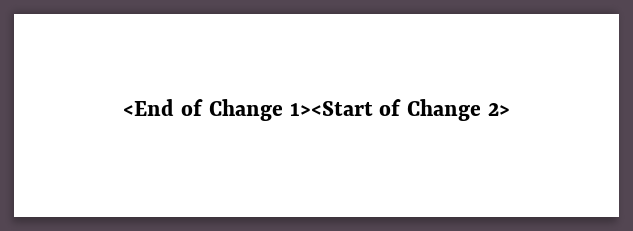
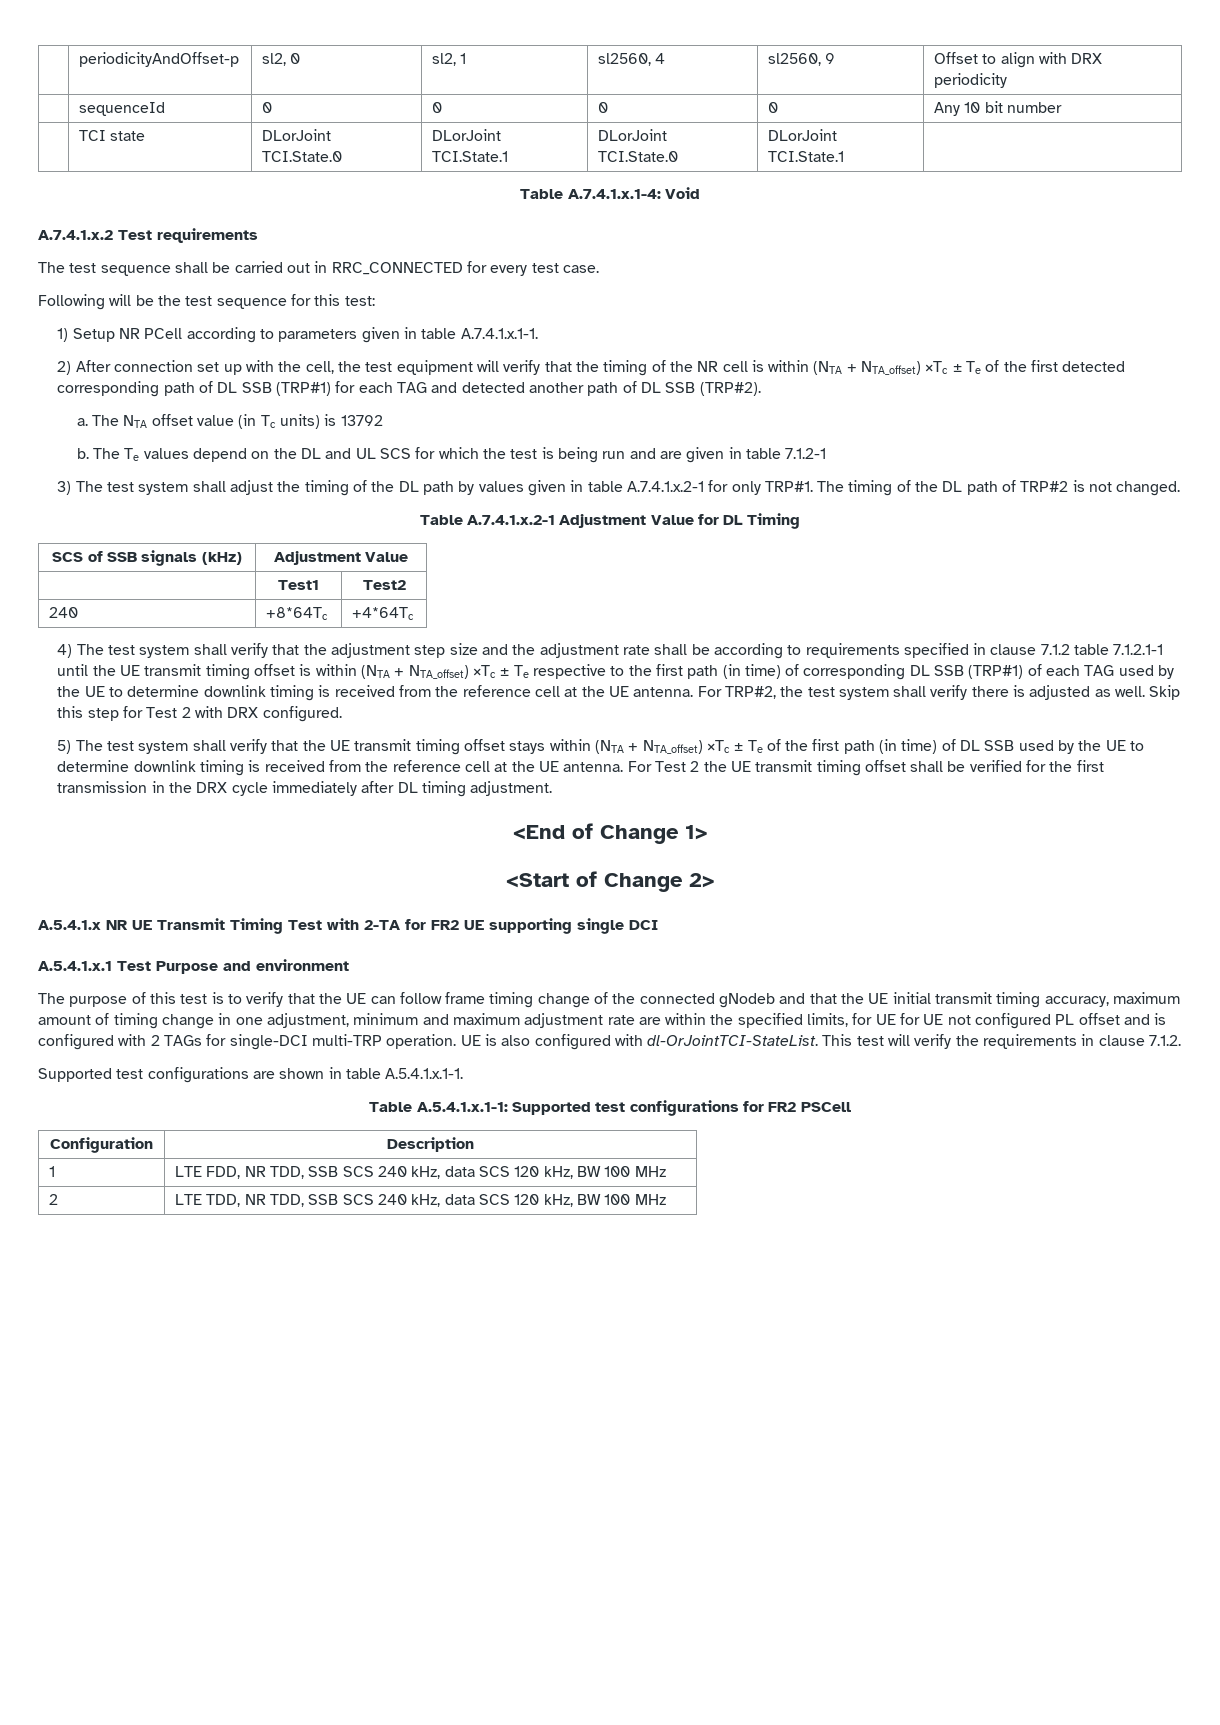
+ | periodicityAndOffset-p | sl2, 0 | sl2, 1 | sl2560, 4 | sl2560, 9 | Offset to align with DRX periodicity
+ | sequenceId | 0 | 0 | 0 | 0 | Any 10 bit number
+ | TCI state | DLorJoint TCI.State.0 | DLorJoint TCI.State.1 | DLorJoint TCI.State.0 | DLorJoint TCI.State.1 |
+ Table A.7.4.1.x.1-4: Void
+ A.7.4.1.x.2 Test requirements
+ The test sequence shall be carried out in RRC_CONNECTED for every test case.
+ Following will be the test sequence for this test:
+ 1) Setup NR PCell according to parameters given in table A.7.4.1.x.1-1.
+ 2) After connection set up with the cell, the test equipment will verify that the timing of the NR cell is within (NTA + NTA_offset) ×Tc ± Te of the first detected corresponding path of DL SSB (TRP#1) for each TAG and detected another path of DL SSB (TRP#2).
+ a. The NTA offset value (in Tc units) is 13792
+ b. The Te values depend on the DL and UL SCS for which the test is being run and are given in table 7.1.2-1
+ 3) The test system shall adjust the timing of the DL path by values given in table A.7.4.1.x.2-1 for only TRP#1. The timing of the DL path of TRP#2 is not changed.
+ Table A.7.4.1.x.2-1 Adjustment Value for DL Timing
+ SCS of SSB signals (kHz) | Adjustment Value
+ | Test1 | Test2
+ 240 | +8*64Tc | +4*64Tc
+ 4) The test system shall verify that the adjustment step size and the adjustment rate shall be according to requirements specified in clause 7.1.2 table 7.1.2.1-1 until the UE transmit timing offset is within (NTA + NTA_offset) ×Tc ± Te respective to the first path (in time) of corresponding DL SSB (TRP#1) of each TAG used by the UE to determine downlink timing is received from the reference cell at the UE antenna. For TRP#2, the test system shall verify there is adjusted as well. Skip this step for Test 2 with DRX configured.
+ 5) The test system shall verify that the UE transmit timing offset stays within (NTA + NTA_offset) ×Tc ± Te of the first path (in time) of DL SSB used by the UE to determine downlink timing is received from the reference cell at the UE antenna. For Test 2 the UE transmit timing offset shall be verified for the first transmission in the DRX cycle immediately after DL timing adjustment.
- <End of Change 1><Start of Change 2>
+ <End of Change 1>
+ <Start of Change 2>
+ A.5.4.1.x NR UE Transmit Timing Test with 2-TA for FR2 UE supporting single DCI
+ A.5.4.1.x.1 Test Purpose and environment
+ The purpose of this test is to verify that the UE can follow frame timing change of the connected gNodeb and that the UE initial transmit timing accuracy, maximum amount of timing change in one adjustment, minimum and maximum adjustment rate are within the specified limits, for UE for UE not configured PL offset and is configured with 2 TAGs for single-DCI multi-TRP operation. UE is also configured with dl-OrJointTCI-StateList. This test will verify the requirements in clause 7.1.2.
+ Supported test configurations are shown in table A.5.4.1.x.1-1.
+ Table A.5.4.1.x.1-1: Supported test configurations for FR2 PSCell
+ Configuration | Description
+ 1 | LTE FDD, NR TDD, SSB SCS 240 kHz, data SCS 120 kHz, BW 100 MHz
+ 2 | LTE TDD, NR TDD, SSB SCS 240 kHz, data SCS 120 kHz, BW 100 MHz

